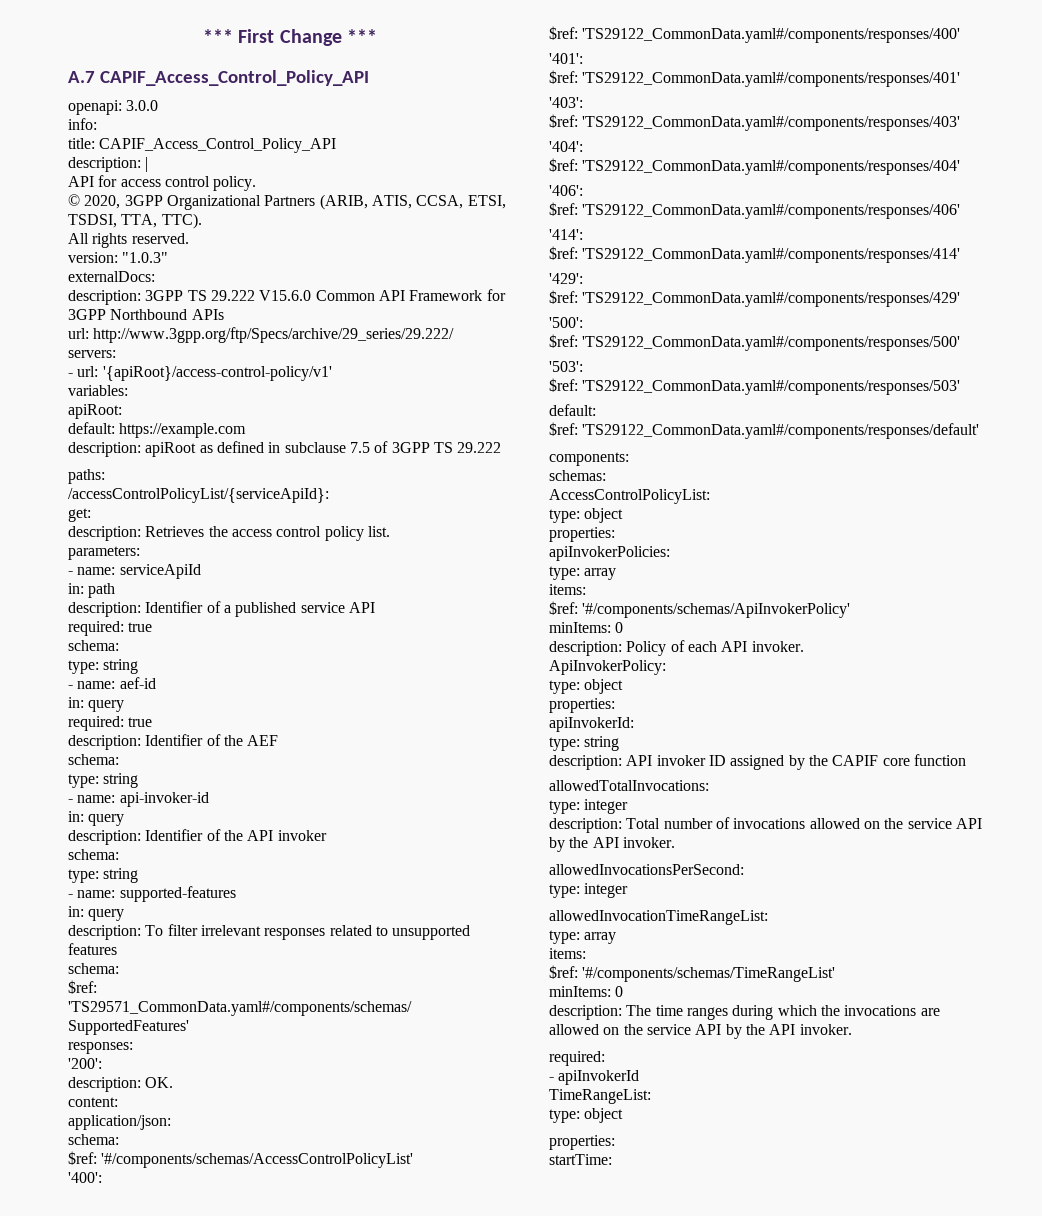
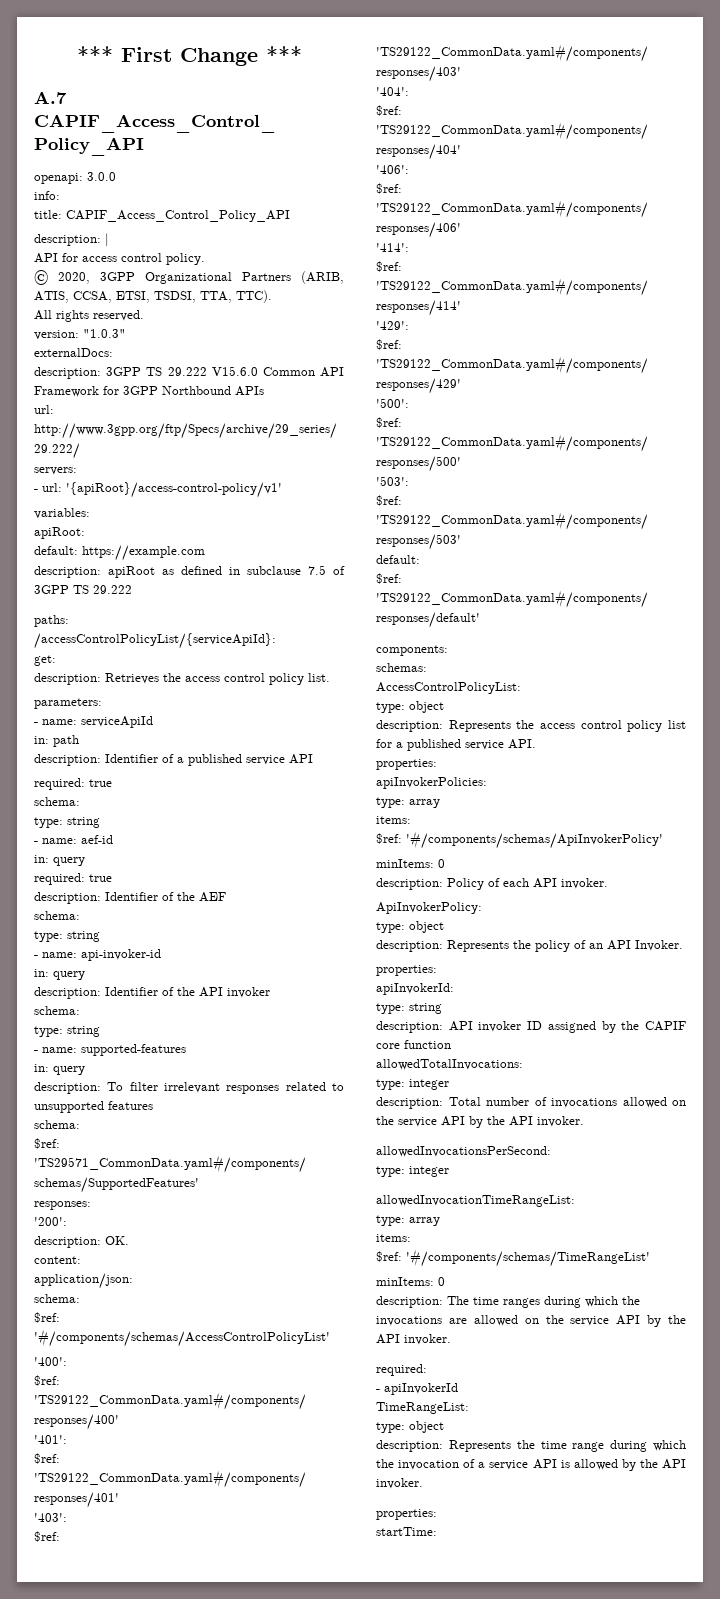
+ description: Represents the access control policy list for a published service API.
+ description: Represents the policy of an API Invoker.
+ description: Represents the time range during which the invocation of a service API is allowed by the API invoker.

